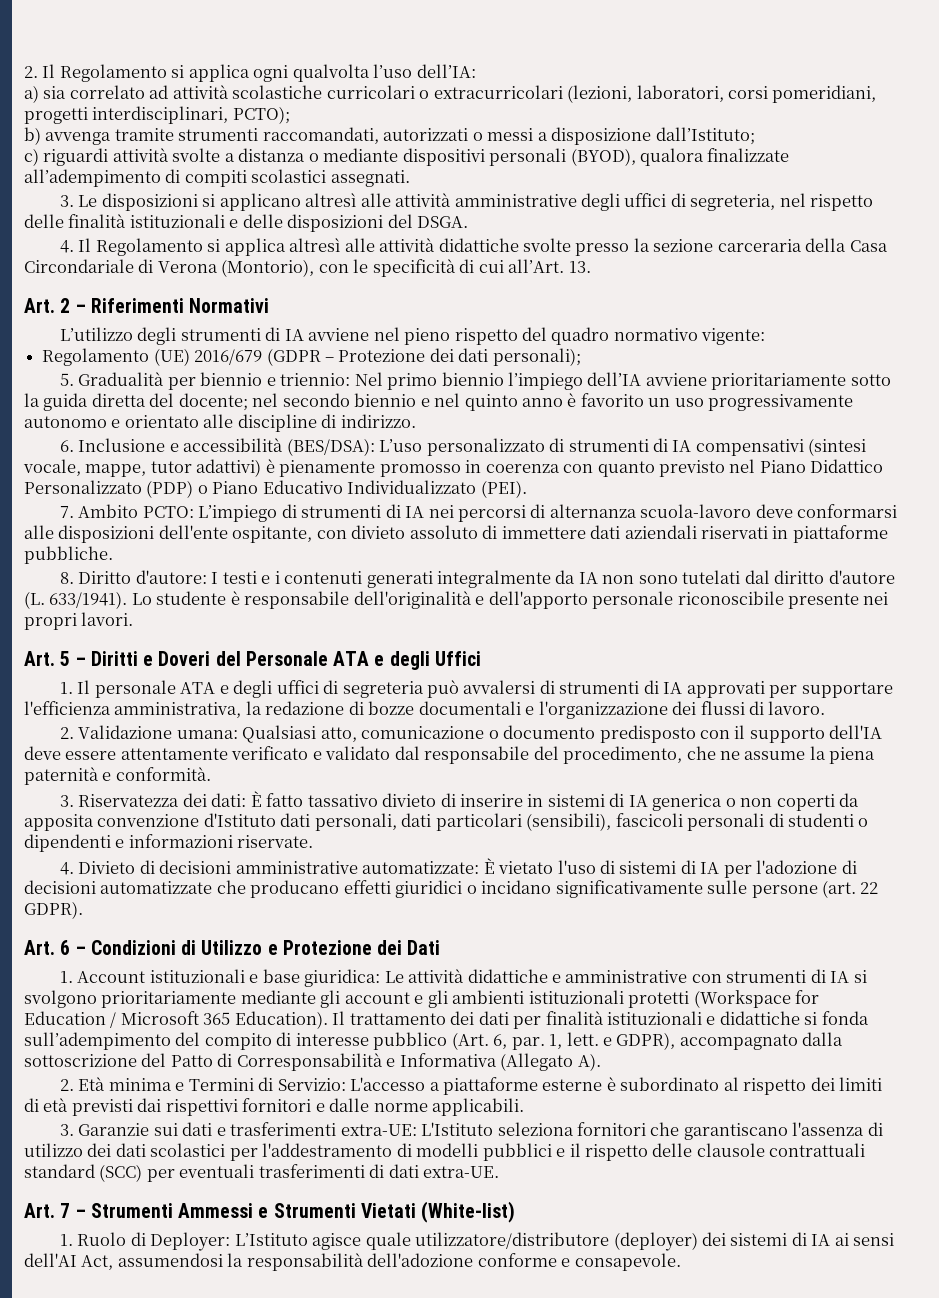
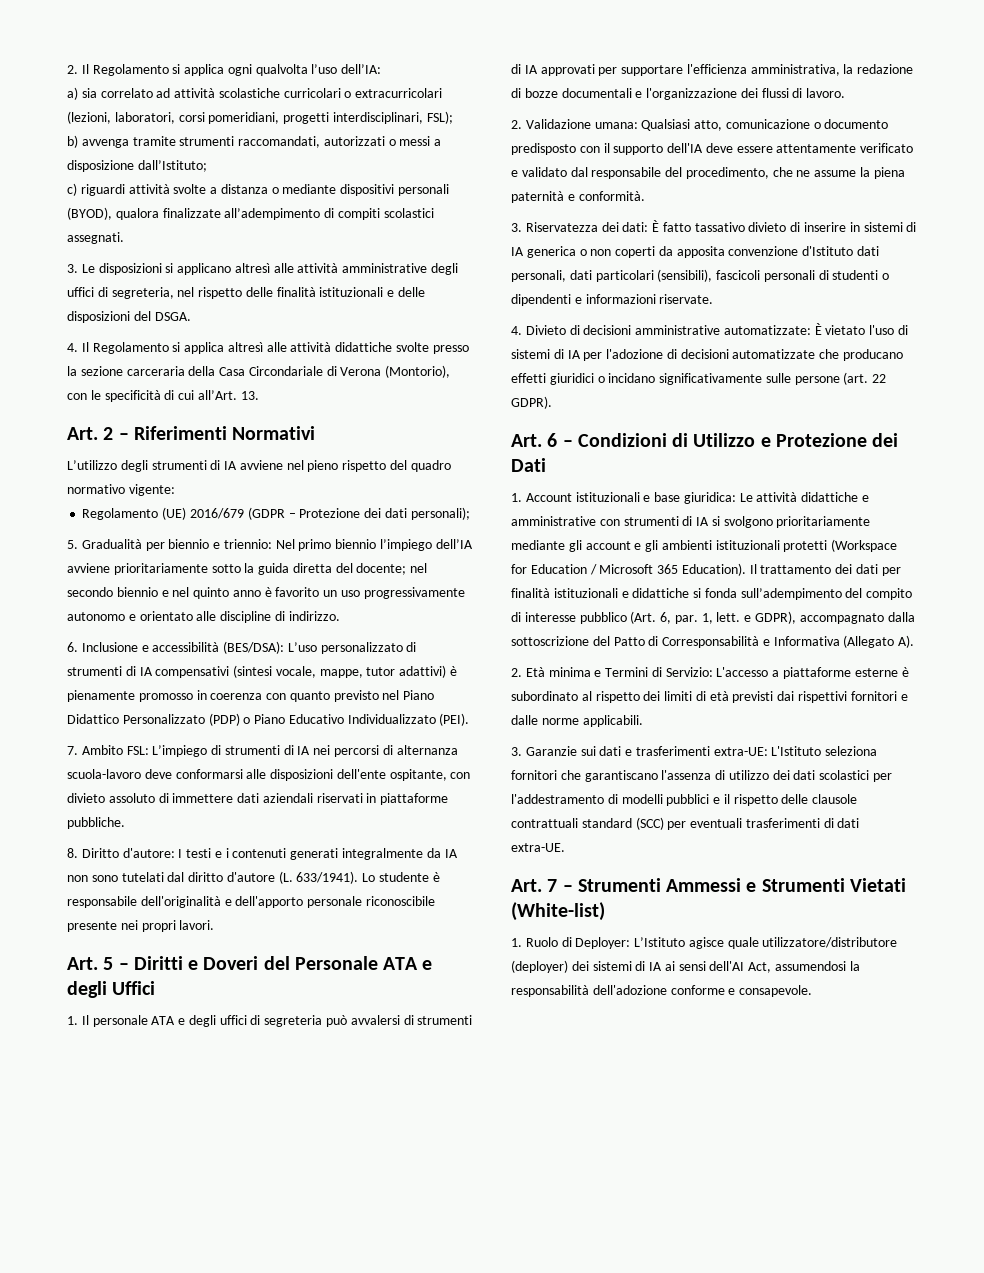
- a) sia correlato ad attività scolastiche curricolari o extracurricolari (lezioni, laboratori, corsi pomeridiani, progetti interdisciplinari, PCTO);
+ a) sia correlato ad attività scolastiche curricolari o extracurricolari (lezioni, laboratori, corsi pomeridiani, progetti interdisciplinari, FSL);
- 7. Ambito PCTO: L’impiego di strumenti di IA nei percorsi di alternanza scuola-lavoro deve conformarsi alle disposizioni dell'ente ospitante, con divieto assoluto di immettere dati aziendali riservati in piattaforme pubbliche.
+ 7. Ambito FSL: L’impiego di strumenti di IA nei percorsi di alternanza scuola-lavoro deve conformarsi alle disposizioni dell'ente ospitante, con divieto assoluto di immettere dati aziendali riservati in piattaforme pubbliche.

